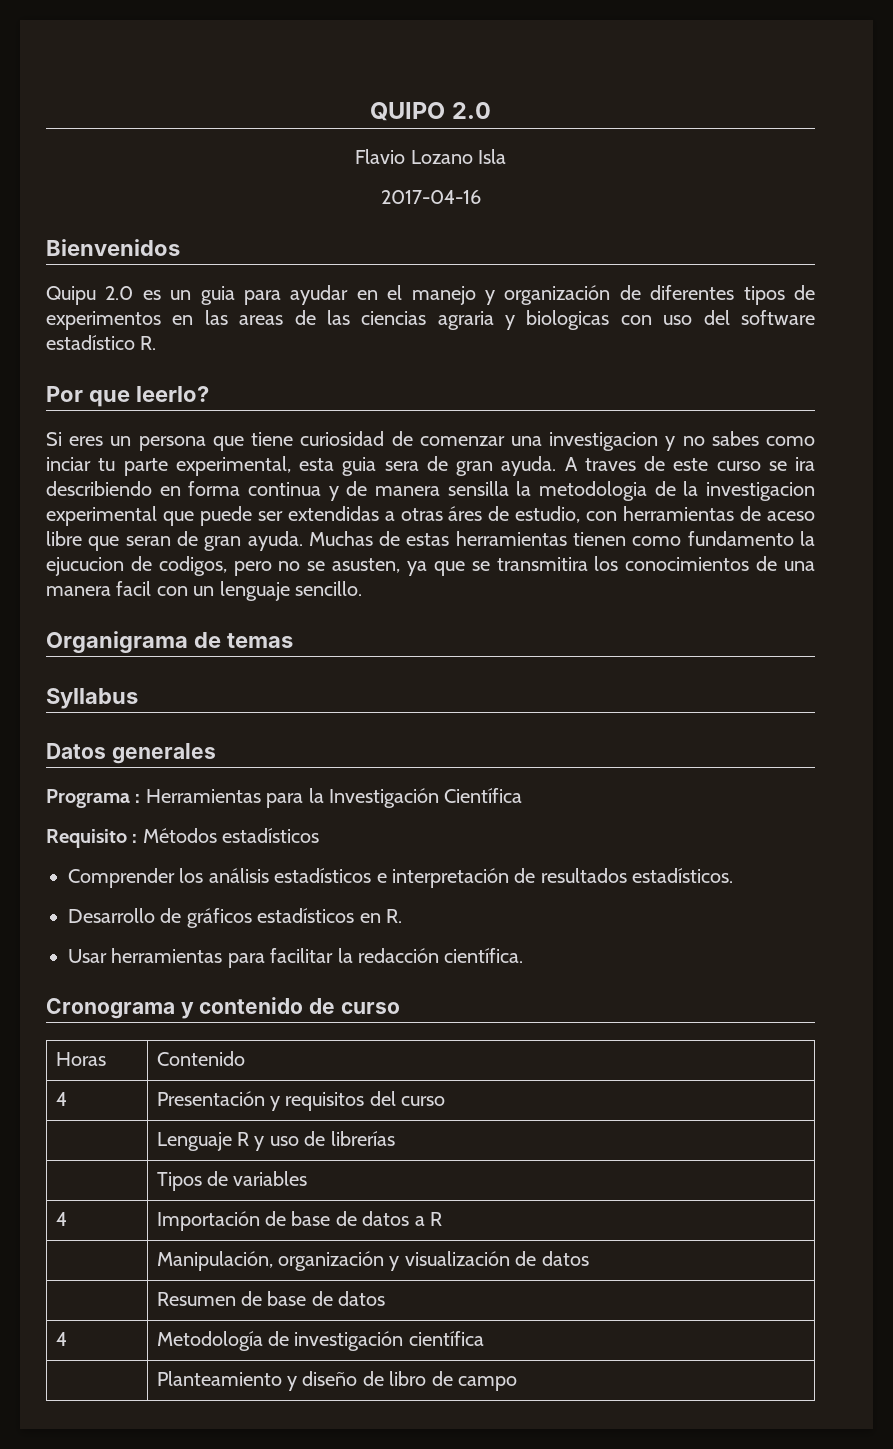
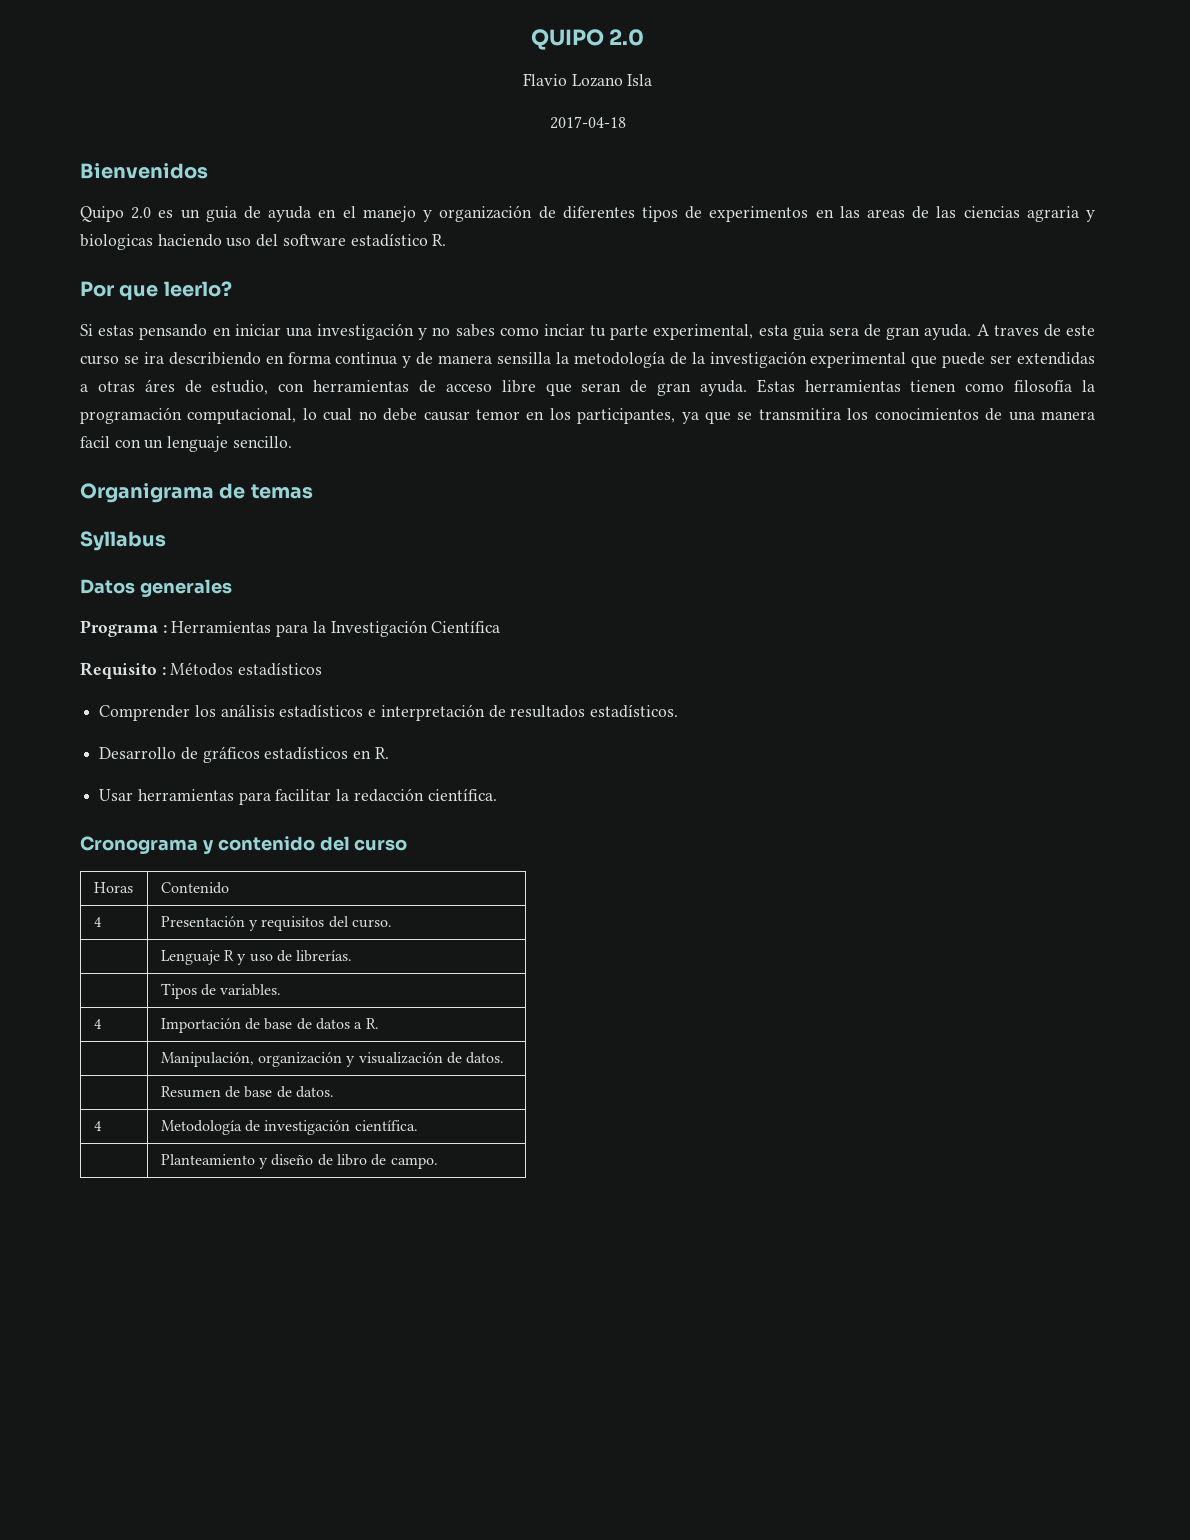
- 2017-04-16
+ 2017-04-18
- Quipu 2.0 es un guia para ayudar en el manejo y organización de diferentes tipos de experimentos en las areas de las ciencias agraria y biologicas con uso del software estadístico R.
+ Quipo 2.0 es un guia de ayuda en el manejo y organización de diferentes tipos de experimentos en las areas de las ciencias agraria y biologicas haciendo uso del software estadístico R.
- Si eres un persona que tiene curiosidad de comenzar una investigacion y no sabes como inciar tu parte experimental, esta guia sera de gran ayuda.
+ Si estas pensando en iniciar una investigación y no sabes como inciar tu parte experimental, esta guia sera de gran ayuda.
- A traves de este curso se ira describiendo en forma continua y de manera sensilla la metodologia de la investigacion experimental que puede ser extendidas a otras áres de estudio, con herramientas de aceso libre que seran de gran ayuda.
+ A traves de este curso se ira describiendo en forma continua y de manera sensilla la metodología de la investigación experimental que puede ser extendidas a otras áres de estudio, con herramientas de acceso libre que seran de gran ayuda.
- Muchas de estas herramientas tienen como fundamento la ejucucion de codigos, pero no se asusten, ya que se transmitira los conocimientos de una manera facil con un lenguaje sencillo.
+ Estas herramientas tienen como filosofía la programación computacional, lo cual no debe causar temor en los participantes, ya que se transmitira los conocimientos de una manera facil con un lenguaje sencillo.
- Cronograma y contenido de curso
+ Cronograma y contenido del curso
- 4 | Presentación y requisitos del curso
+ 4 | Presentación y requisitos del curso.
- | Lenguaje R y uso de librerías
+ | Lenguaje R y uso de librerías.
- | Tipos de variables
+ | Tipos de variables.
- 4 | Importación de base de datos a R
+ 4 | Importación de base de datos a R.
- | Manipulación, organización y visualización de datos
+ | Manipulación, organización y visualización de datos.
- | Resumen de base de datos
+ | Resumen de base de datos.
- 4 | Metodología de investigación científica
+ 4 | Metodología de investigación científica.
- | Planteamiento y diseño de libro de campo
+ | Planteamiento y diseño de libro de campo.

